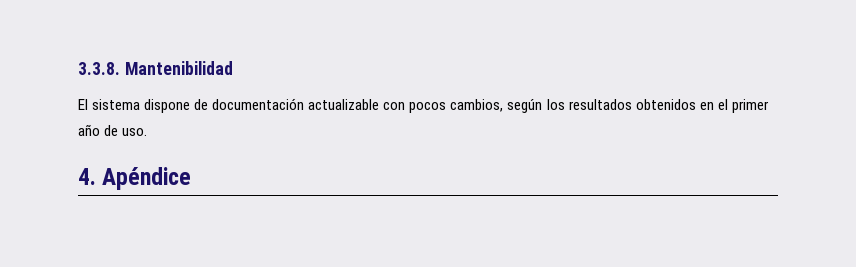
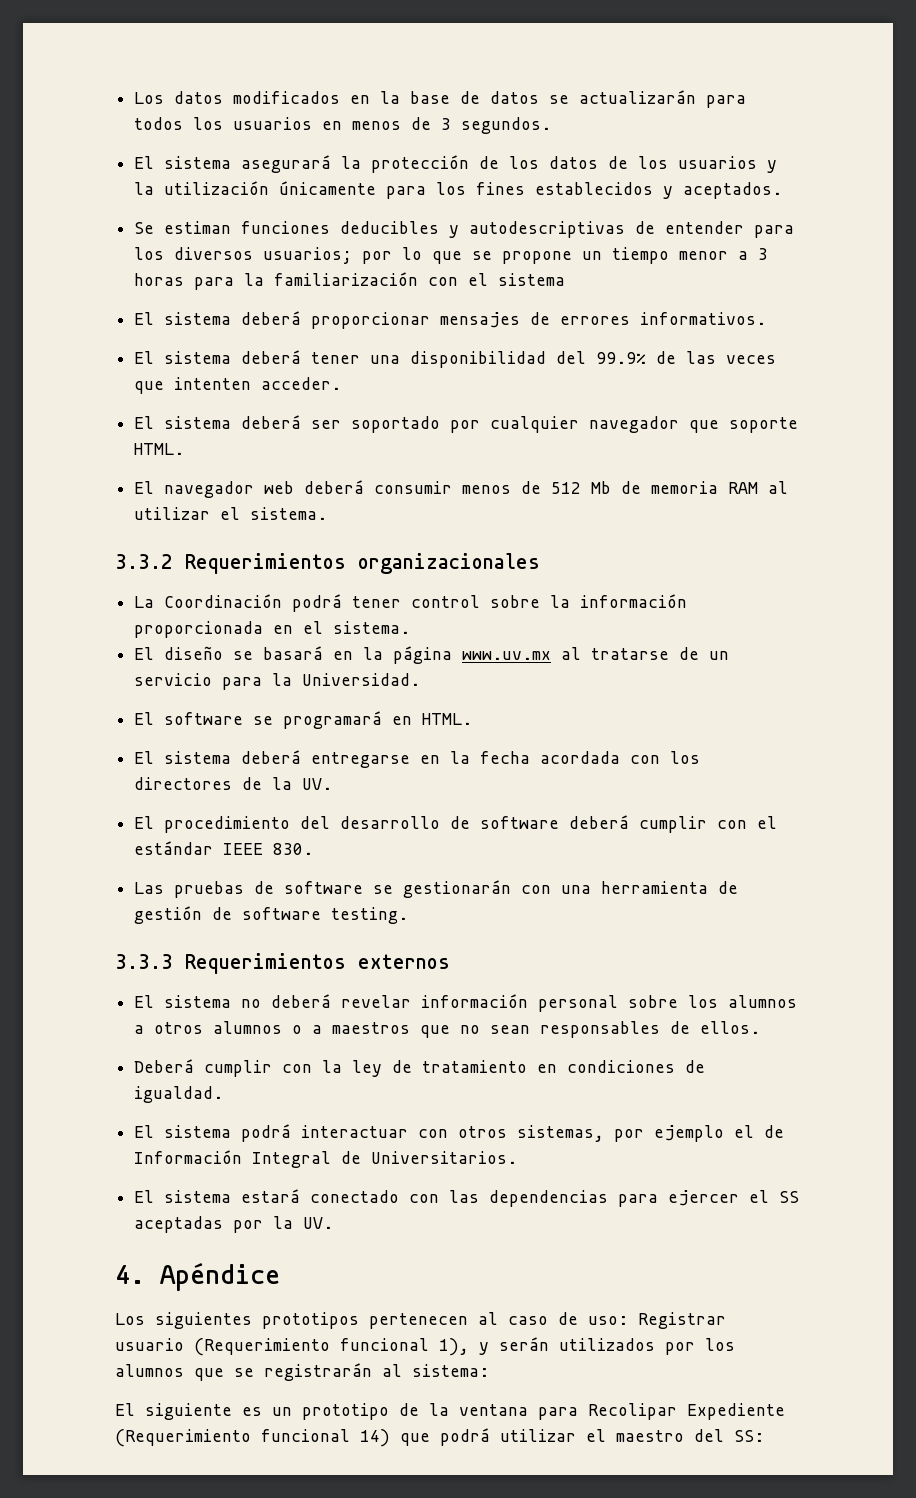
- 3.3.8. Mantenibilidad
- El sistema dispone de documentación actualizable con pocos cambios, según los resultados obtenidos en el primer año de uso.
+ Los datos modificados en la base de datos se actualizarán para todos los usuarios en menos de 3 segundos.
+ El sistema asegurará la protección de los datos de los usuarios y la utilización únicamente para los fines establecidos y aceptados.
+ Se estiman funciones deducibles y autodescriptivas de entender para los diversos usuarios; por lo que se propone un tiempo menor a 3 horas para la familiarización con el sistema
+ El sistema deberá proporcionar mensajes de errores informativos.
+ El sistema deberá tener una disponibilidad del 99.9% de las veces que intenten acceder.
+ El sistema deberá ser soportado por cualquier navegador que soporte HTML.
+ El navegador web deberá consumir menos de 512 Mb de memoria RAM al utilizar el sistema.
+ 3.3.2 Requerimientos organizacionales
+ La Coordinación podrá tener control sobre la información proporcionada en el sistema.
+ El diseño se basará en la página www.uv.mx al tratarse de un servicio para la Universidad.
+ El software se programará en HTML.
+ El sistema deberá entregarse en la fecha acordada con los directores de la UV.
+ El procedimiento del desarrollo de software deberá cumplir con el estándar IEEE 830.
+ Las pruebas de software se gestionarán con una herramienta de gestión de software testing.
+ 3.3.3 Requerimientos externos
+ El sistema no deberá revelar información personal sobre los alumnos a otros alumnos o a maestros que no sean responsables de ellos.
+ Deberá cumplir con la ley de tratamiento en condiciones de igualdad.
+ El sistema podrá interactuar con otros sistemas, por ejemplo el de Información Integral de Universitarios.
+ El sistema estará conectado con las dependencias para ejercer el SS aceptadas por la UV.
  4. Apéndice
+ Los siguientes prototipos pertenecen al caso de uso: Registrar usuario (Requerimiento funcional 1), y serán utilizados por los alumnos que se registrarán al sistema:
+ El siguiente es un prototipo de la ventana para Recolipar Expediente (Requerimiento funcional 14) que podrá utilizar el maestro del SS:

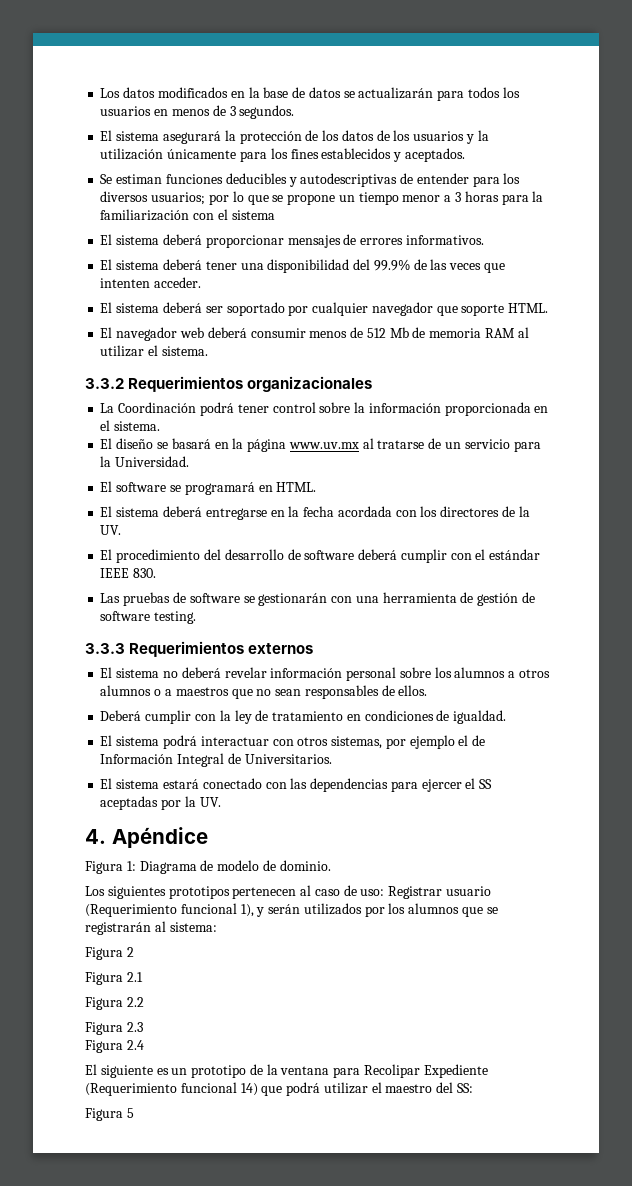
+ Figura 1: Diagrama de modelo de dominio.
+ Figura 2
+ Figura 2.1
+ Figura 2.2
+ Figura 2.3
+ Figura 2.4
+ Figura 5

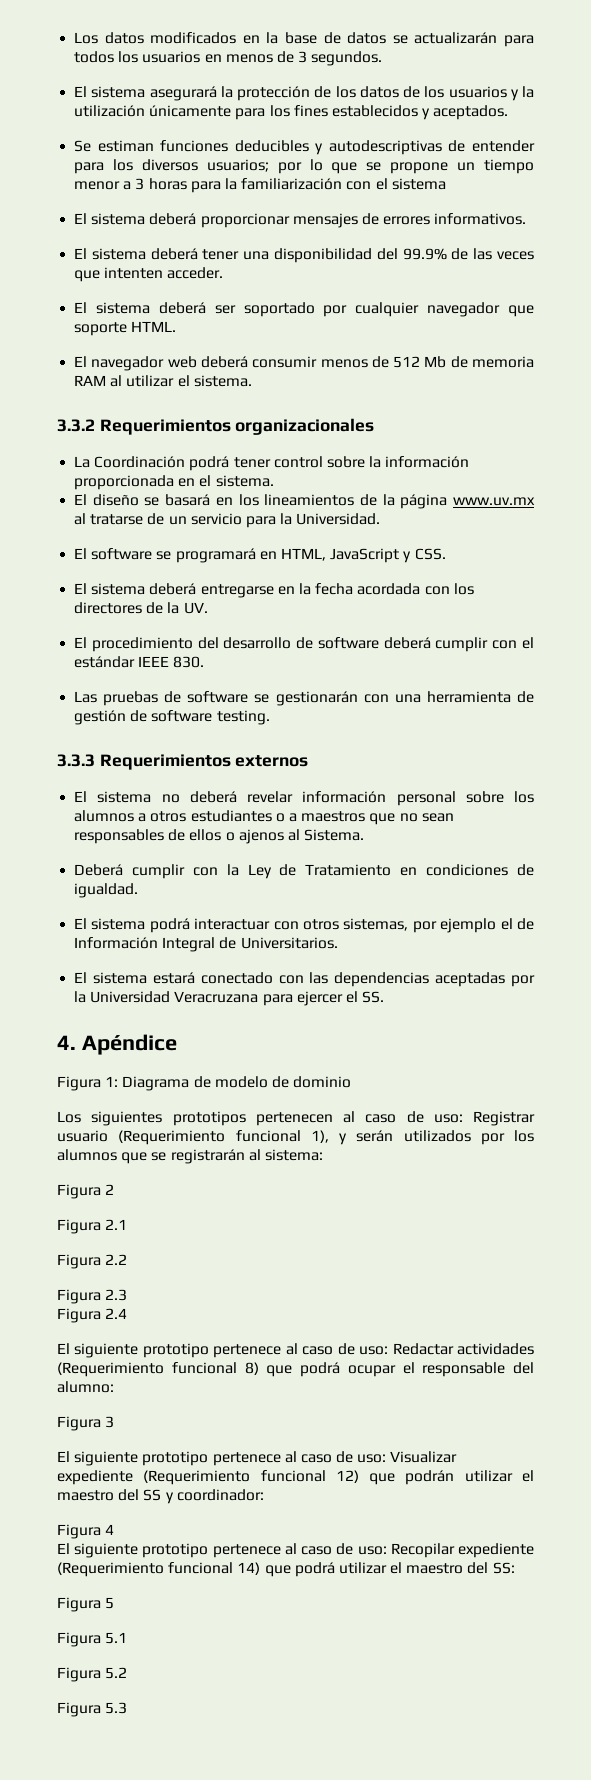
- El diseño se basará en la página www.uv.mx al tratarse de un servicio para la Universidad.
+ El diseño se basará en los lineamientos de la página www.uv.mx al tratarse de un servicio para la Universidad.
- El software se programará en HTML.
+ El software se programará en HTML, JavaScript y CSS.
- El sistema no deberá revelar información personal sobre los alumnos a otros alumnos o a maestros que no sean responsables de ellos.
+ El sistema no deberá revelar información personal sobre los alumnos a otros estudiantes o a maestros que no sean responsables de ellos o ajenos al Sistema.
- Deberá cumplir con la ley de tratamiento en condiciones de igualdad.
+ Deberá cumplir con la Ley de Tratamiento en condiciones de igualdad.
- El sistema estará conectado con las dependencias para ejercer el SS aceptadas por la UV.
+ El sistema estará conectado con las dependencias aceptadas por la Universidad Veracruzana para ejercer el SS.
- Figura 1: Diagrama de modelo de dominio.
+ Figura 1: Diagrama de modelo de dominio
- El siguiente es un prototipo de la ventana para Recolipar Expediente (Requerimiento funcional 14) que podrá utilizar el maestro del SS:
+ El siguiente prototipo pertenece al caso de uso: Redactar actividades (Requerimiento funcional 8) que podrá ocupar el responsable del alumno:
+ Figura 3
+ El siguiente prototipo pertenece al caso de uso: Visualizar expediente (Requerimiento funcional 12) que podrán utilizar el maestro del SS y coordinador:
+ Figura 4
+ El siguiente prototipo pertenece al caso de uso: Recopilar expediente (Requerimiento funcional 14) que podrá utilizar el maestro del SS:
+ Figura 5.1
+ Figura 5.2
+ Figura 5.3

